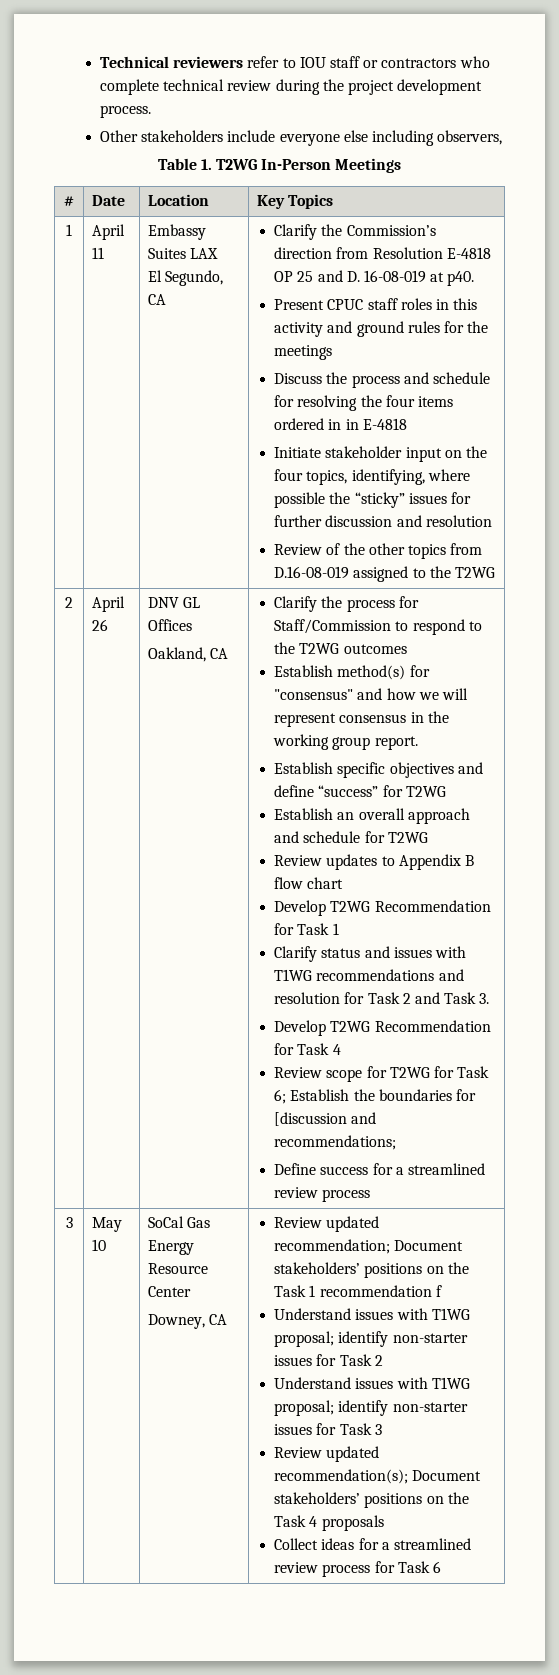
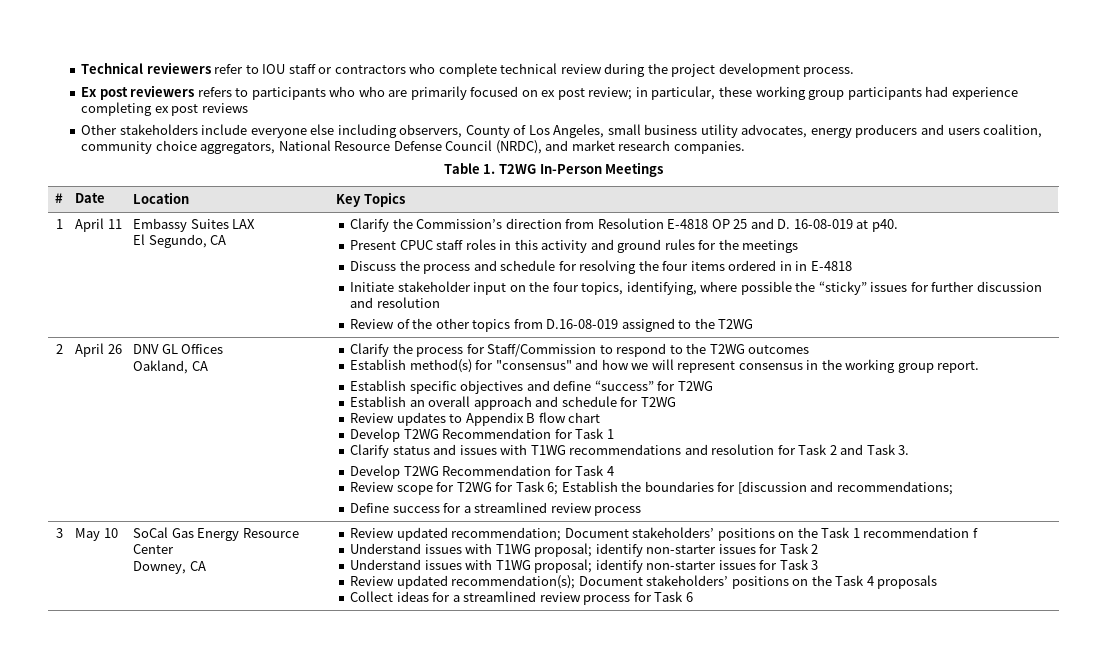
+ Ex post reviewers refers to participants who who are primarily focused on ex post review; in particular, these working group participants had experience completing ex post reviews
- Other stakeholders include everyone else including observers,
+ Other stakeholders include everyone else including observers, County of Los Angeles, small business utility advocates, energy producers and users coalition, community choice aggregators, National Resource Defense Council (NRDC), and market research companies.

